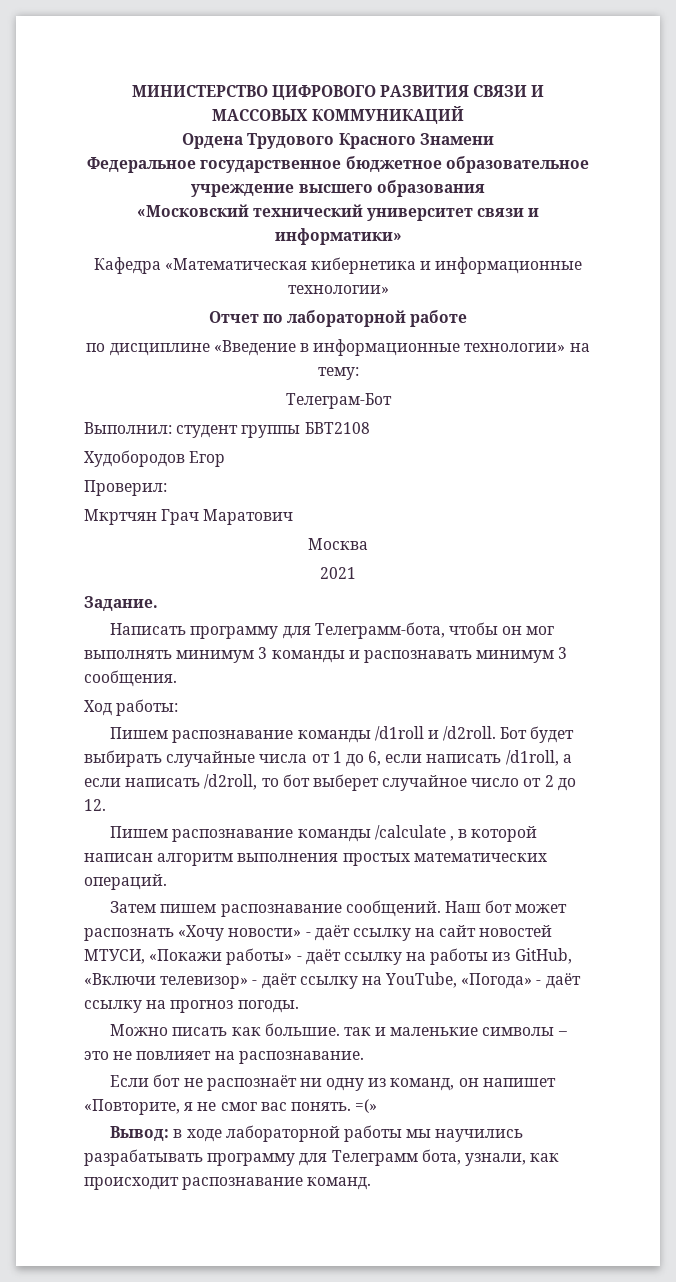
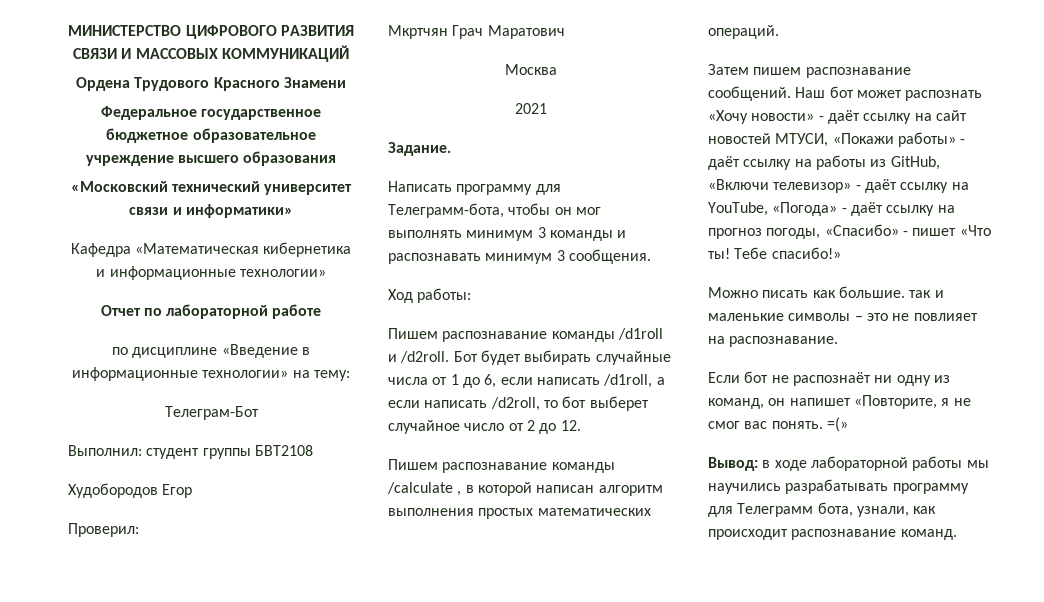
- Наш бот может распознать «Хочу новости» - даёт ссылку на сайт новостей МТУСИ, «Покажи работы» - даёт ссылку на работы из GitHub, «Включи телевизор» - даёт ссылку на YouTube, «Погода» - даёт ссылку на прогноз погоды.
+ Наш бот может распознать «Хочу новости» - даёт ссылку на сайт новостей МТУСИ, «Покажи работы» - даёт ссылку на работы из GitHub, «Включи телевизор» - даёт ссылку на YouTube, «Погода» - даёт ссылку на прогноз погоды, «Спасибо» - пишет «Что ты! Тебе спасибо!»

